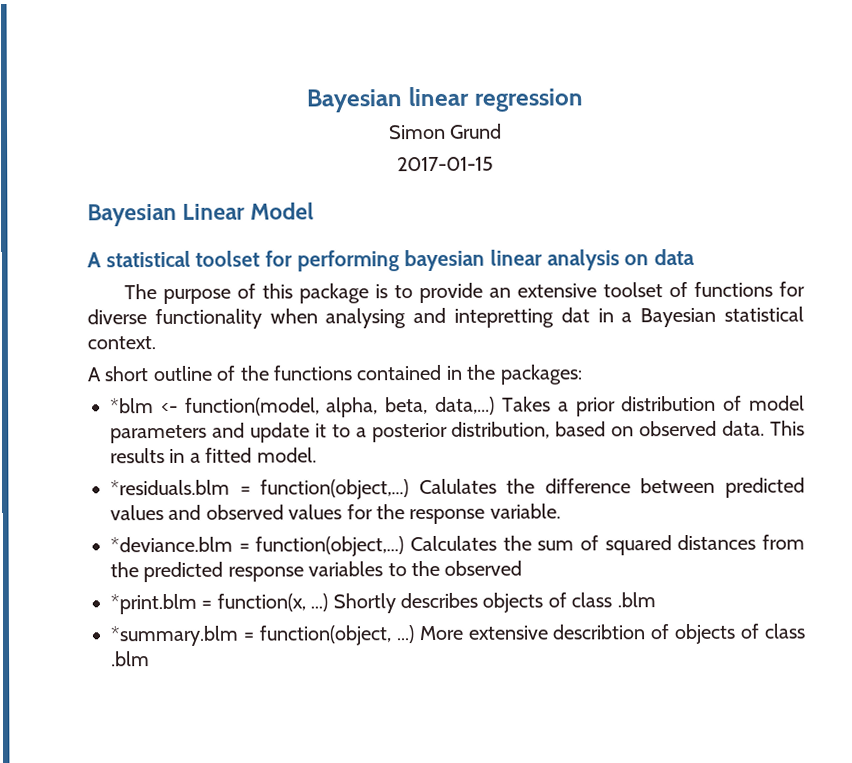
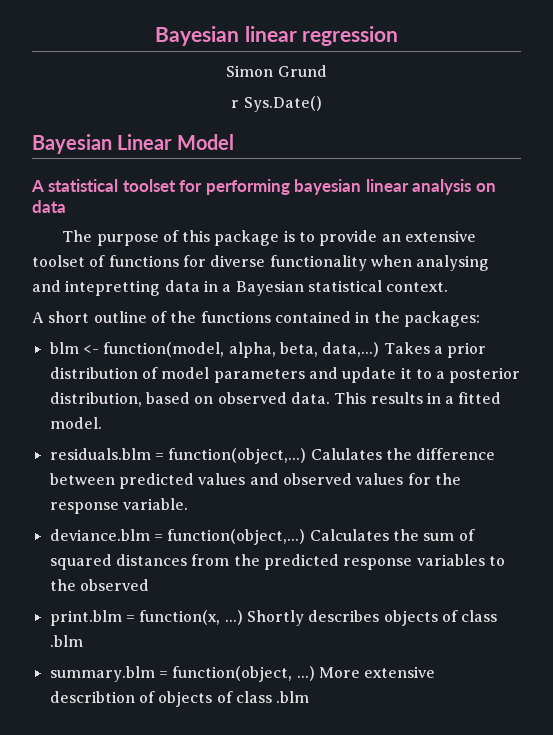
- 2017-01-15
+ r Sys.Date()
- The purpose of this package is to provide an extensive toolset of functions for diverse functionality when analysing and intepretting dat in a Bayesian statistical context.
+ The purpose of this package is to provide an extensive toolset of functions for diverse functionality when analysing and intepretting data in a Bayesian statistical context.
- *blm <- function(model, alpha, beta, data,...)
+ blm <- function(model, alpha, beta, data,...)
- *residuals.blm = function(object,...)
+ residuals.blm = function(object,...)
- *deviance.blm = function(object,...)
+ deviance.blm = function(object,...)
- *print.blm = function(x, ...)
+ print.blm = function(x, ...)
- *summary.blm = function(object, ...)
+ summary.blm = function(object, ...)

